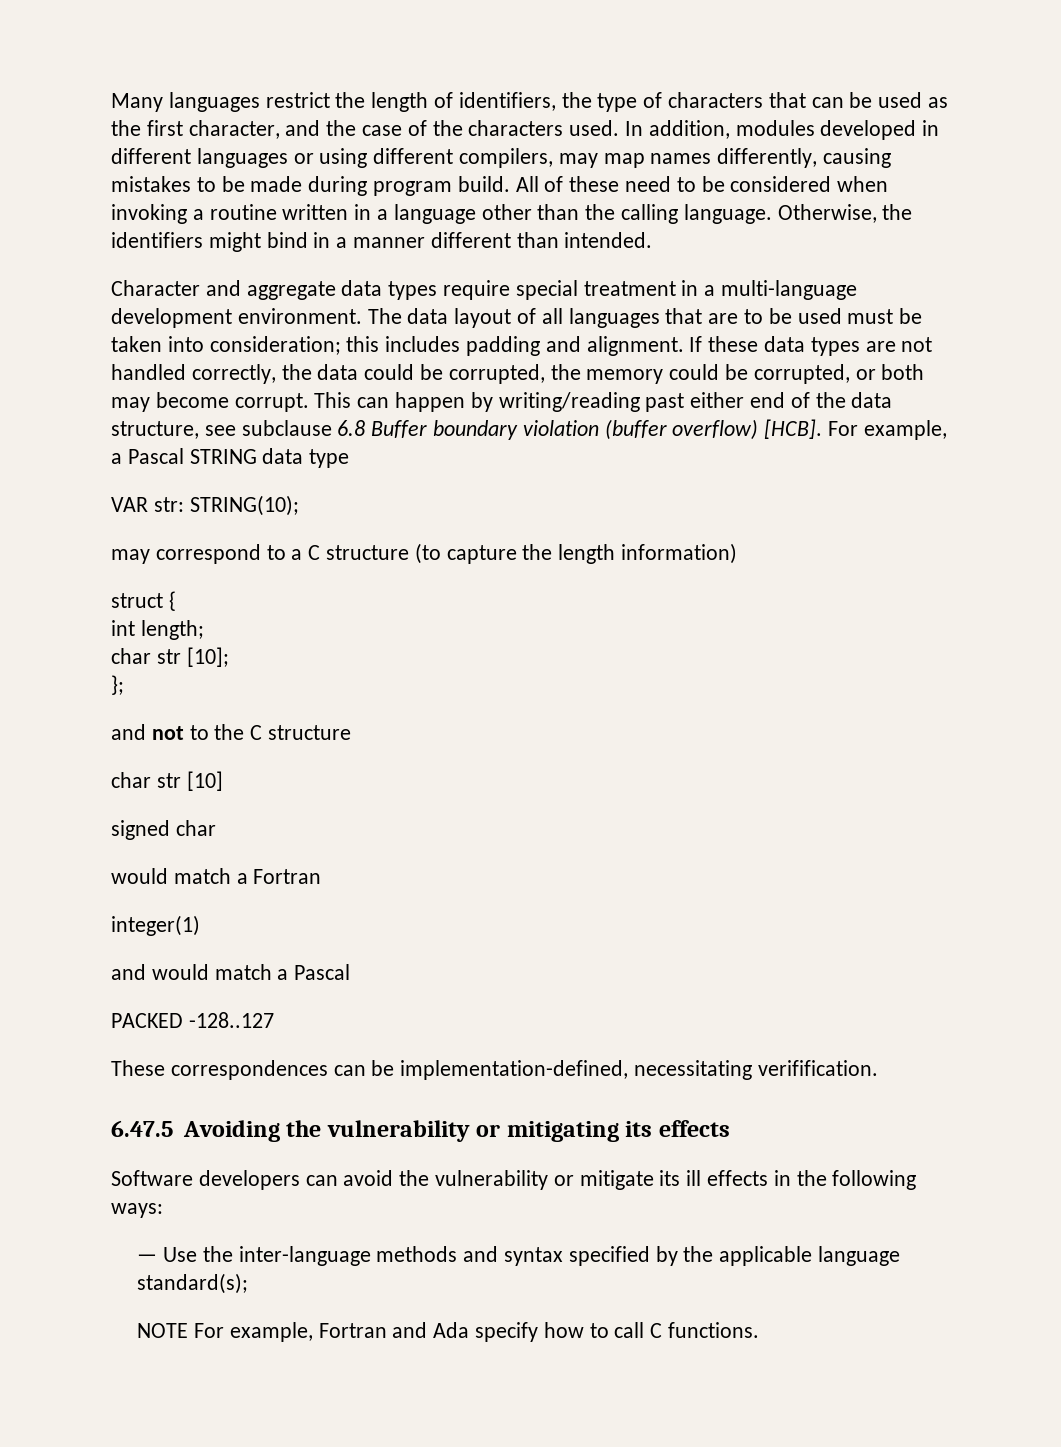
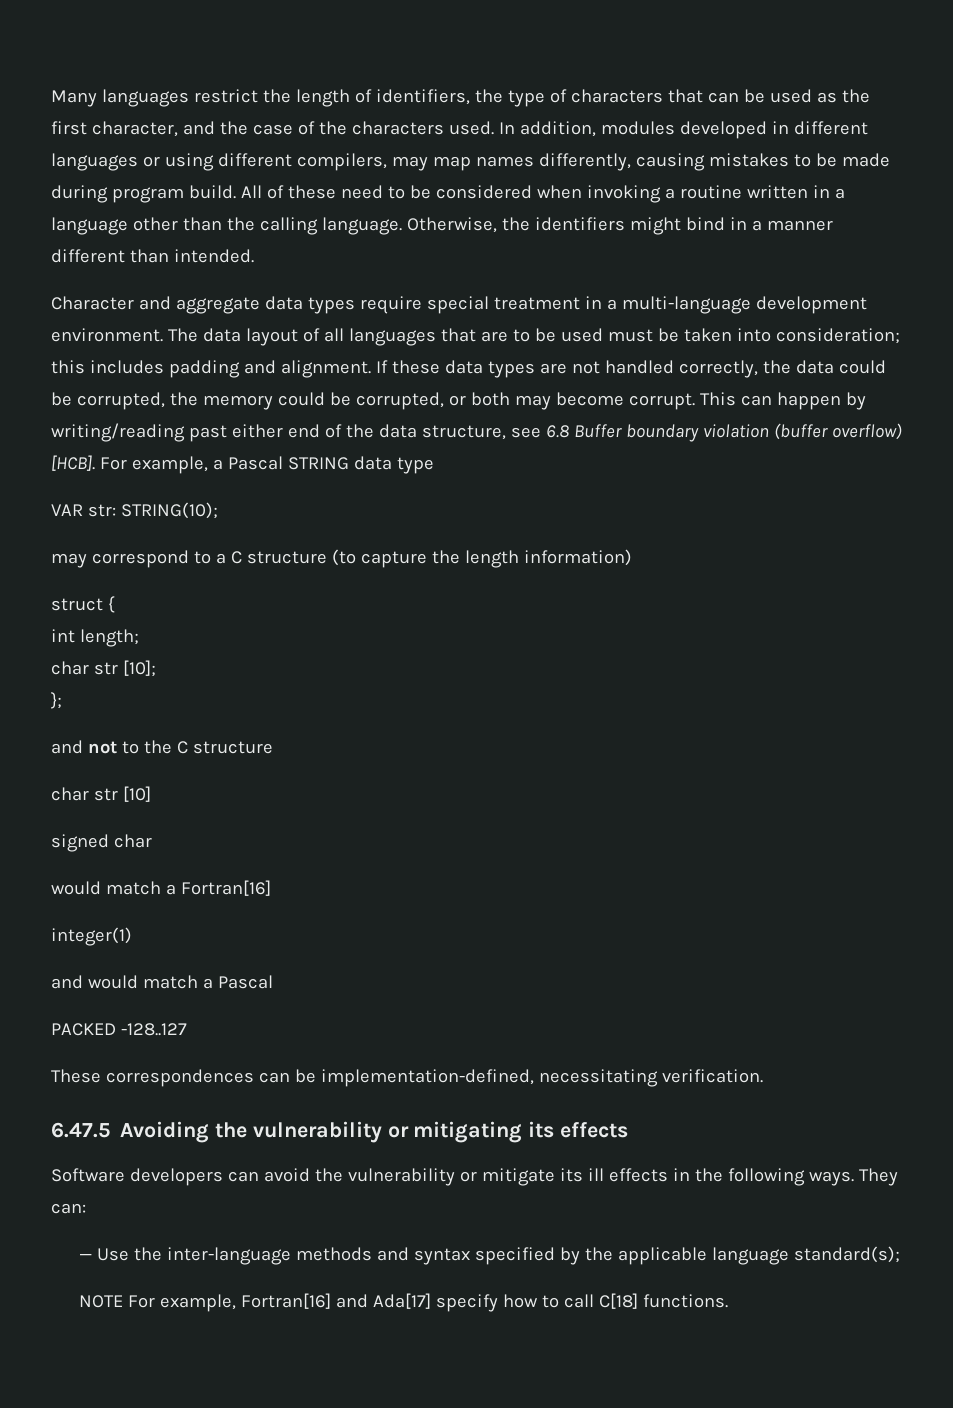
- This can happen by writing/reading past either end of the data structure, see subclause 6.8 Buffer boundary violation (buffer overflow) [HCB].
+ This can happen by writing/reading past either end of the data structure, see 6.8 Buffer boundary violation (buffer overflow) [HCB].
- would match a Fortran
+ would match a Fortran[16]
- These correspondences can be implementation-defined, necessitating verifification.
+ These correspondences can be implementation-defined, necessitating verification.
- Software developers can avoid the vulnerability or mitigate its ill effects in the following ways:
+ Software developers can avoid the vulnerability or mitigate its ill effects in the following ways. They can:
- NOTE For example, Fortran and Ada specify how to call C functions.
+ NOTE For example, Fortran[16] and Ada[17] specify how to call C[18] functions.

